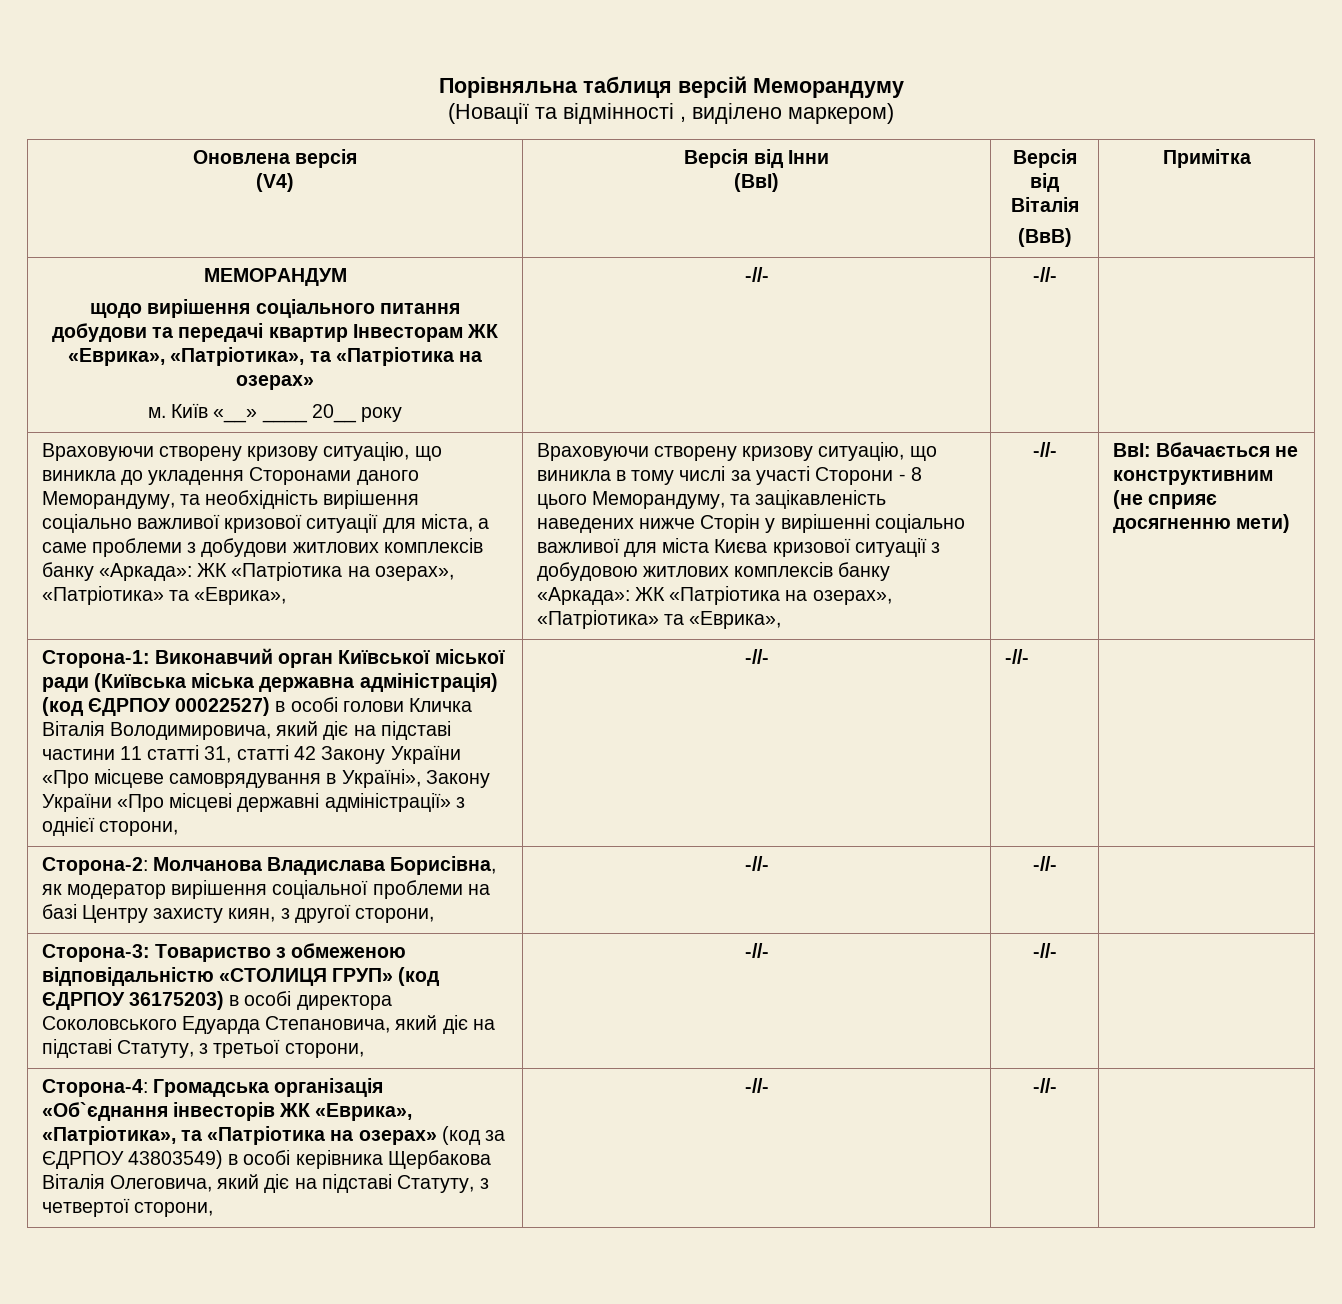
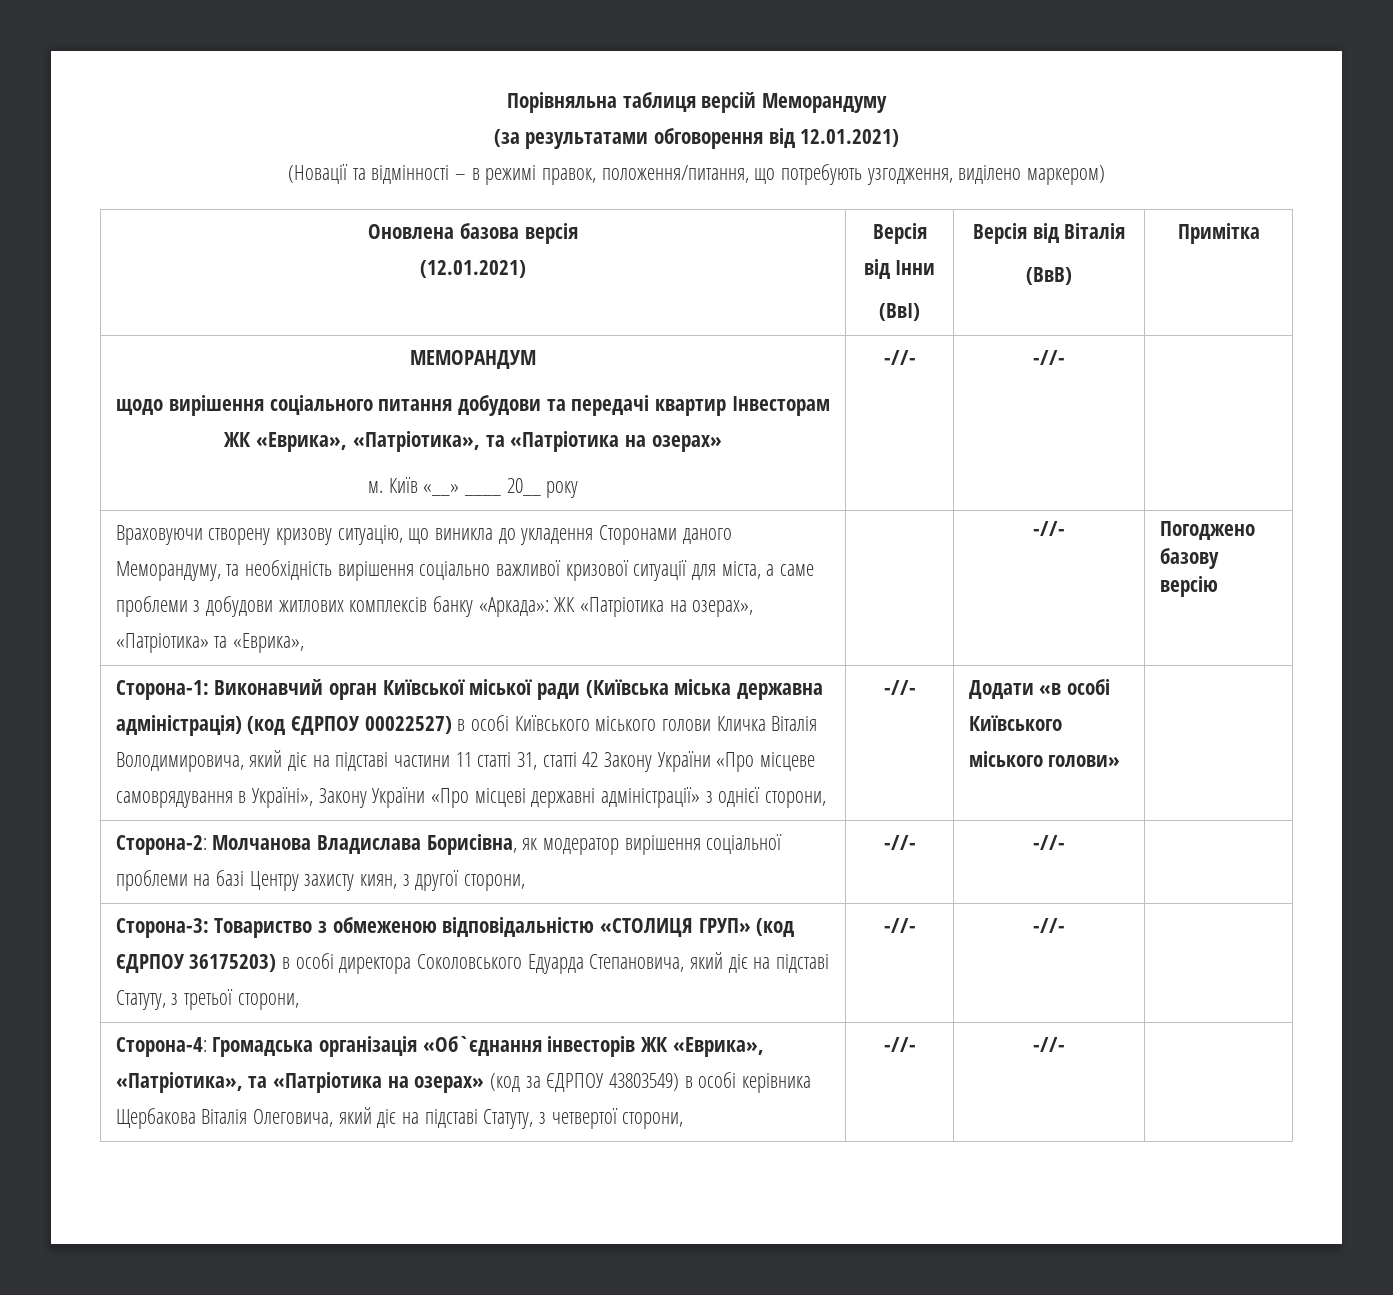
- (Новації та відмінності , виділено маркером)
+ (за результатами обговорення від 12.01.2021)
+ (Новації та відмінності – в режимі правок, положення/питання, що потребують узгодження, виділено маркером)
- Оновлена версія
- (V4) | Версія від Інни
+ Оновлена базова версія
+ (12.01.2021) | Версія від Інни
- Враховуючи створену кризову ситуацію, що виникла в тому числі за участі Сторони - 8 цього Меморандуму, та зацікавленість наведених нижче Сторін у вирішенні соціально важливої для міста Києва кризової ситуації з добудовою житлових комплексів банку «Аркада»: ЖК «Патріотика на озерах», «Патріотика» та «Еврика», | -//- | ВвІ: Вбачається не конструктивним (не сприяє досягненню мети)
+ -//- | Погоджено базову версію
- Сторона-1: Виконавчий орган Київської міської ради (Київська міська державна адміністрація) (код ЄДРПОУ 00022527) в особі голови Кличка Віталія Володимировича, який діє на підставі частини 11 статті 31, статті 42 Закону України «Про місцеве самоврядування в Україні», Закону України «Про місцеві державні адміністрації» з однієї сторони, | -//- | -//-
+ Сторона-1: Виконавчий орган Київської міської ради (Київська міська державна адміністрація) (код ЄДРПОУ 00022527) в особі Київського міського голови Кличка Віталія Володимировича, який діє на підставі частини 11 статті 31, статті 42 Закону України «Про місцеве самоврядування в Україні», Закону України «Про місцеві державні адміністрації» з однієї сторони, | -//- | Додати «в особі Київського міського голови»

